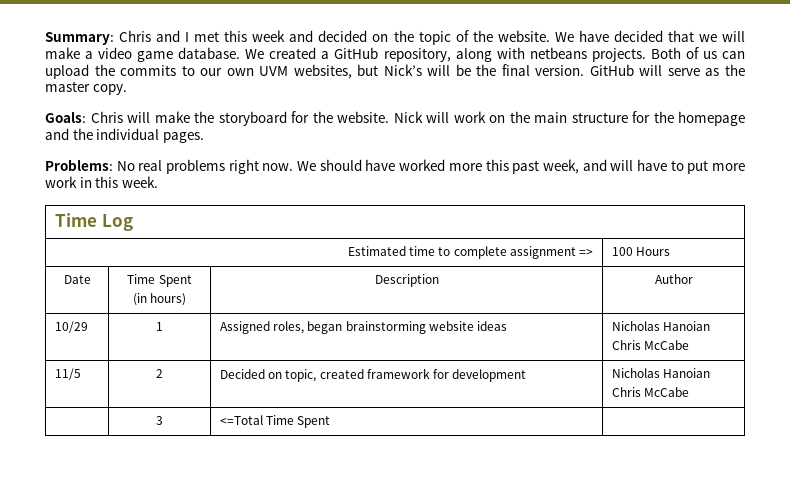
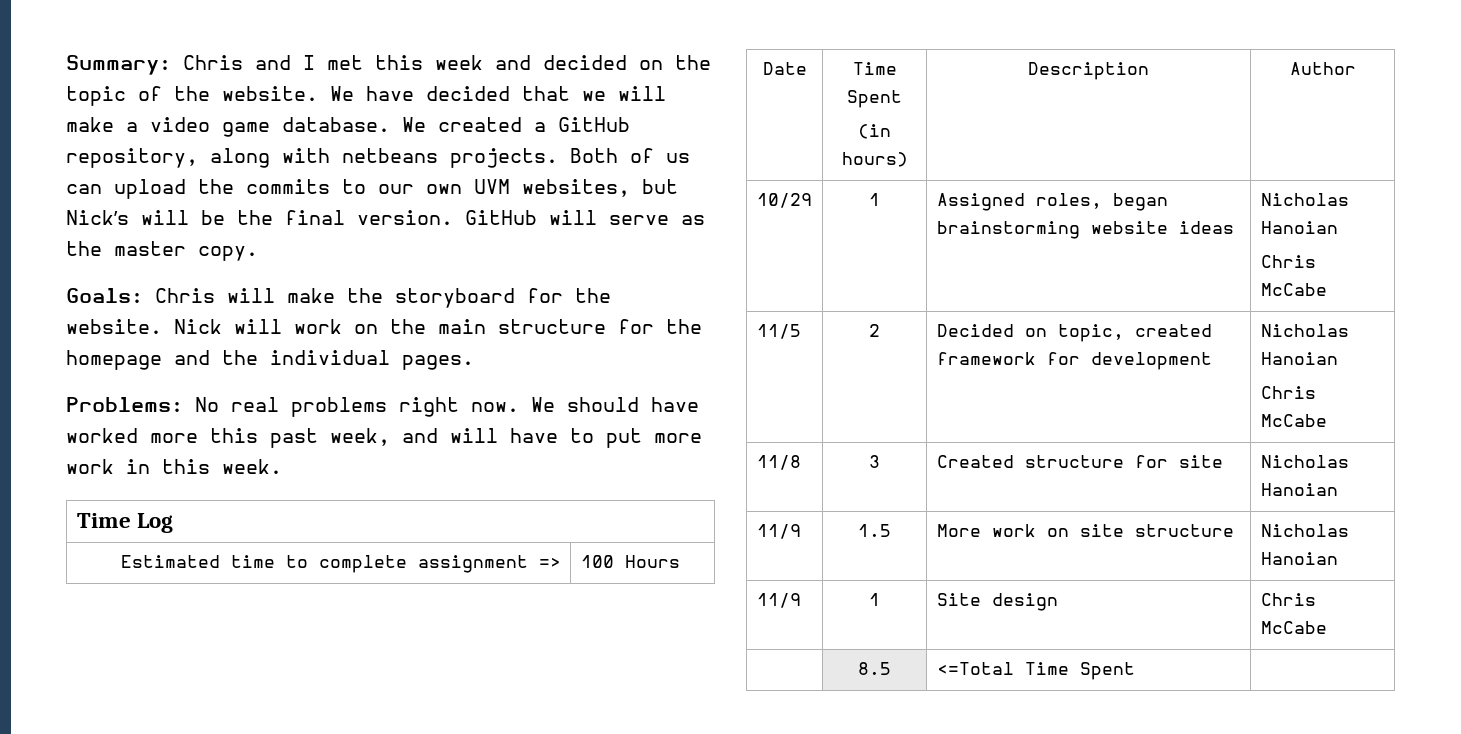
- | 3 | <=Total Time Spent |
+ 11/8 | 3 | Created structure for site | Nicholas Hanoian
+ 11/9 | 1.5 | More work on site structure | Nicholas Hanoian
+ 11/9 | 1 | Site design | Chris McCabe
+ | 8.5 | <=Total Time Spent |

